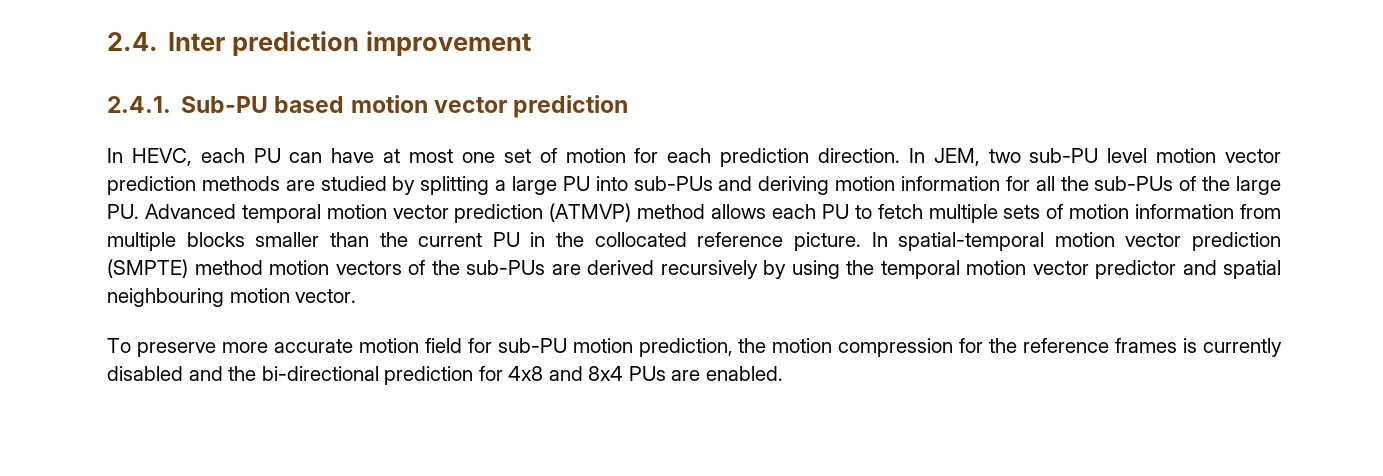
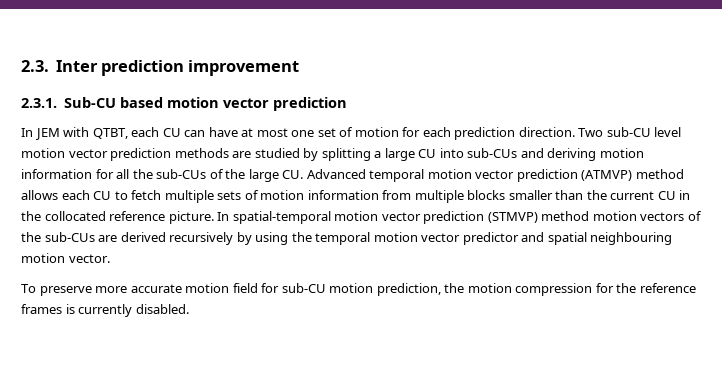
- 2.4. Inter prediction improvement
+ 2.3. Inter prediction improvement
- 2.4.1. Sub-PU based motion vector prediction
+ 2.3.1. Sub-CU based motion vector prediction
- In HEVC, each PU can have at most one set of motion for each prediction direction.
+ In JEM with QTBT, each CU can have at most one set of motion for each prediction direction.
- In JEM, two sub-PU level motion vector prediction methods are studied by splitting a large PU into sub-PUs and deriving motion information for all the sub-PUs of the large PU. Advanced temporal motion vector prediction (ATMVP) method allows each PU to fetch multiple sets of motion information from multiple blocks smaller than the current PU in the collocated reference picture.
+ Two sub-CU level motion vector prediction methods are studied by splitting a large CU into sub-CUs and deriving motion information for all the sub-CUs of the large CU. Advanced temporal motion vector prediction (ATMVP) method allows each CU to fetch multiple sets of motion information from multiple blocks smaller than the current CU in the collocated reference picture.
- In spatial-temporal motion vector prediction (SMPTE) method motion vectors of the sub-PUs are derived recursively by using the temporal motion vector predictor and spatial neighbouring motion vector.
+ In spatial-temporal motion vector prediction (STMVP) method motion vectors of the sub-CUs are derived recursively by using the temporal motion vector predictor and spatial neighbouring motion vector.
- To preserve more accurate motion field for sub-PU motion prediction, the motion compression for the reference frames is currently disabled and the bi-directional prediction for 4x8 and 8x4 PUs are enabled.
+ To preserve more accurate motion field for sub-CU motion prediction, the motion compression for the reference frames is currently disabled.

